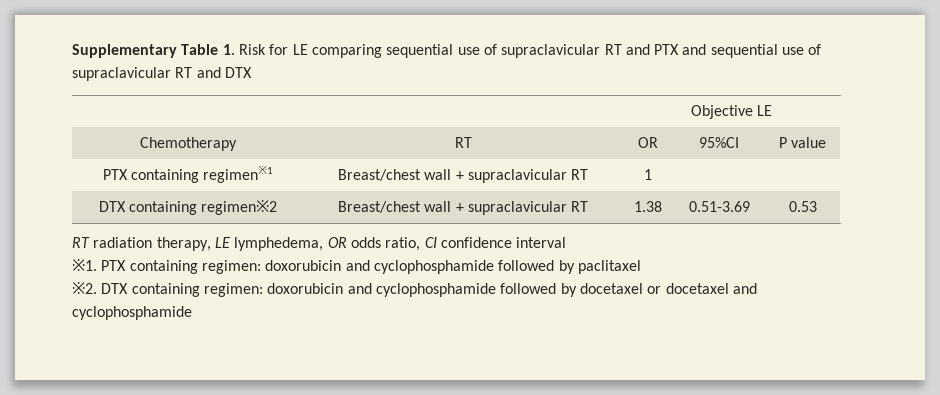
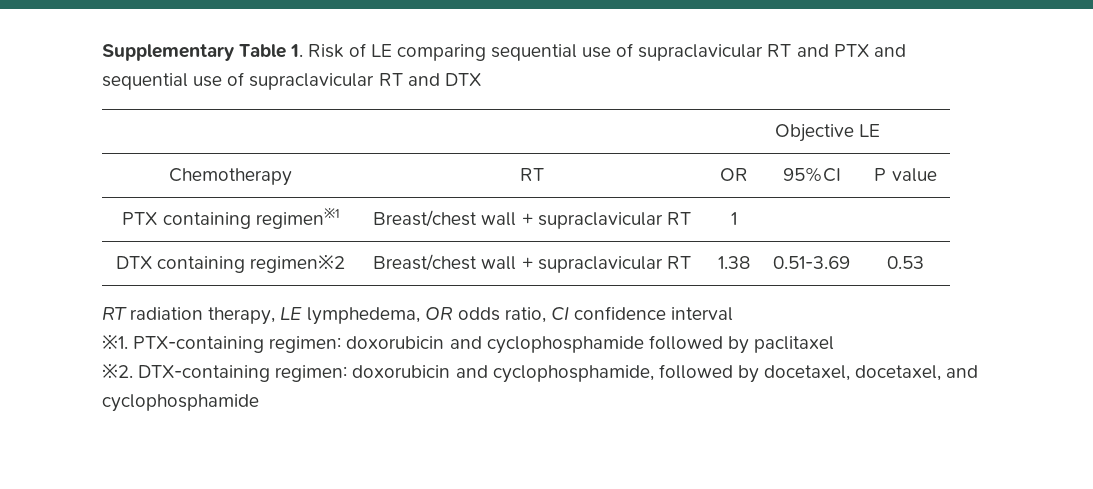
- Supplementary Table 1. Risk for LE comparing sequential use of supraclavicular RT and PTX and sequential use of supraclavicular RT and DTX
+ Supplementary Table 1. Risk of LE comparing sequential use of supraclavicular RT and PTX and sequential use of supraclavicular RT and DTX
- PTX containing regimen: doxorubicin and cyclophosphamide followed by paclitaxel
+ PTX-containing regimen: doxorubicin and cyclophosphamide followed by paclitaxel
- DTX containing regimen: doxorubicin and cyclophosphamide followed by docetaxel or docetaxel and cyclophosphamide
+ DTX-containing regimen: doxorubicin and cyclophosphamide, followed by docetaxel, docetaxel, and cyclophosphamide

